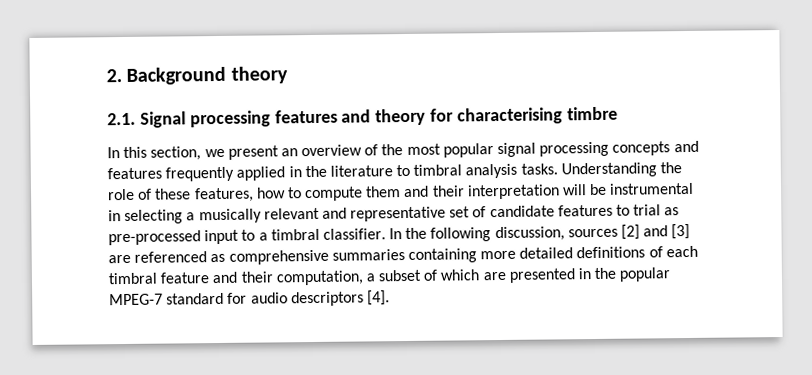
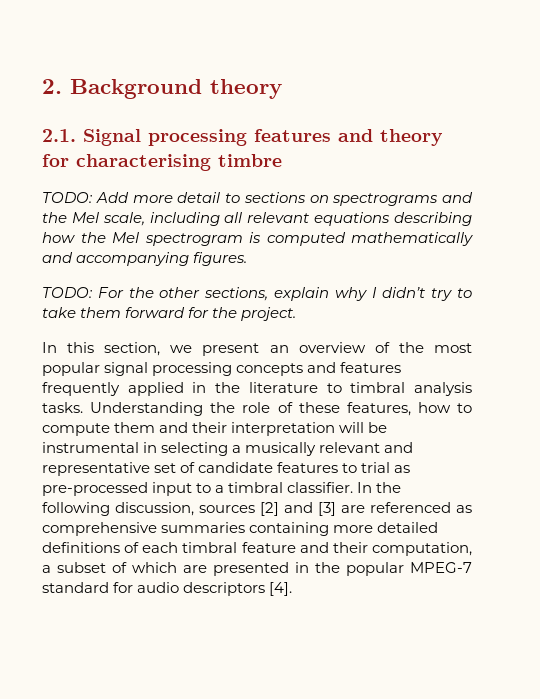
+ TODO: Add more detail to sections on spectrograms and the Mel scale, including all relevant equations describing how the Mel spectrogram is computed mathematically and accompanying figures.
+ TODO: For the other sections, explain why I didn’t try to take them forward for the project.

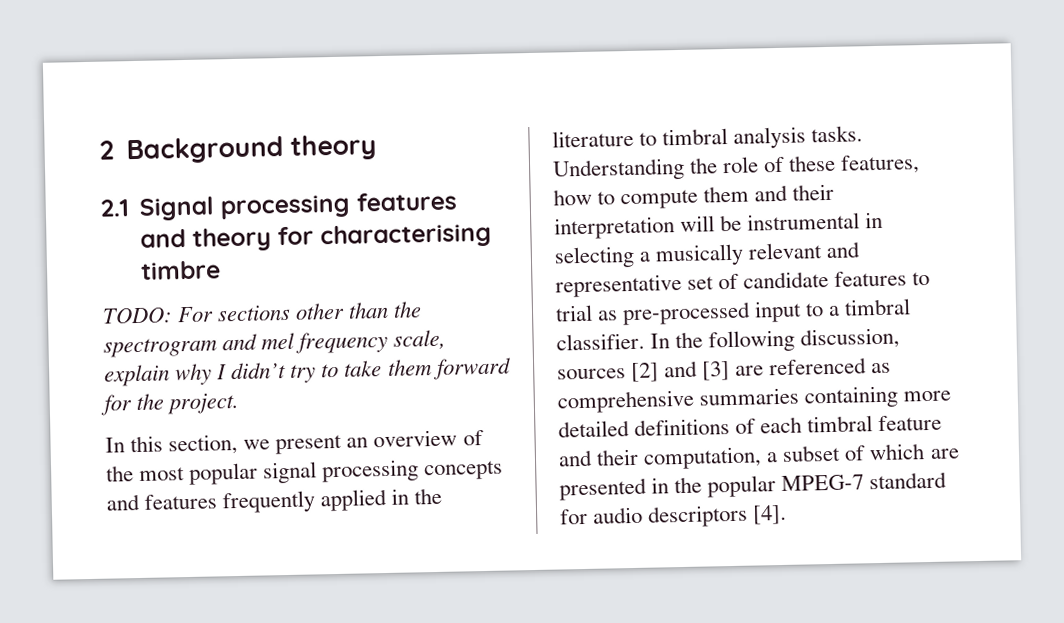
- 2. Background theory
+ 2 Background theory
- 2.1. Signal processing features and theory for characterising timbre
+ 2.1 Signal processing features and theory for characterising timbre
- TODO: Add more detail to sections on spectrograms and the Mel scale, including all relevant equations describing how the Mel spectrogram is computed mathematically and accompanying figures.
- TODO: For the other sections, explain why I didn’t try to take them forward for the project.
+ TODO: For sections other than the spectrogram and mel frequency scale, explain why I didn’t try to take them forward for the project.

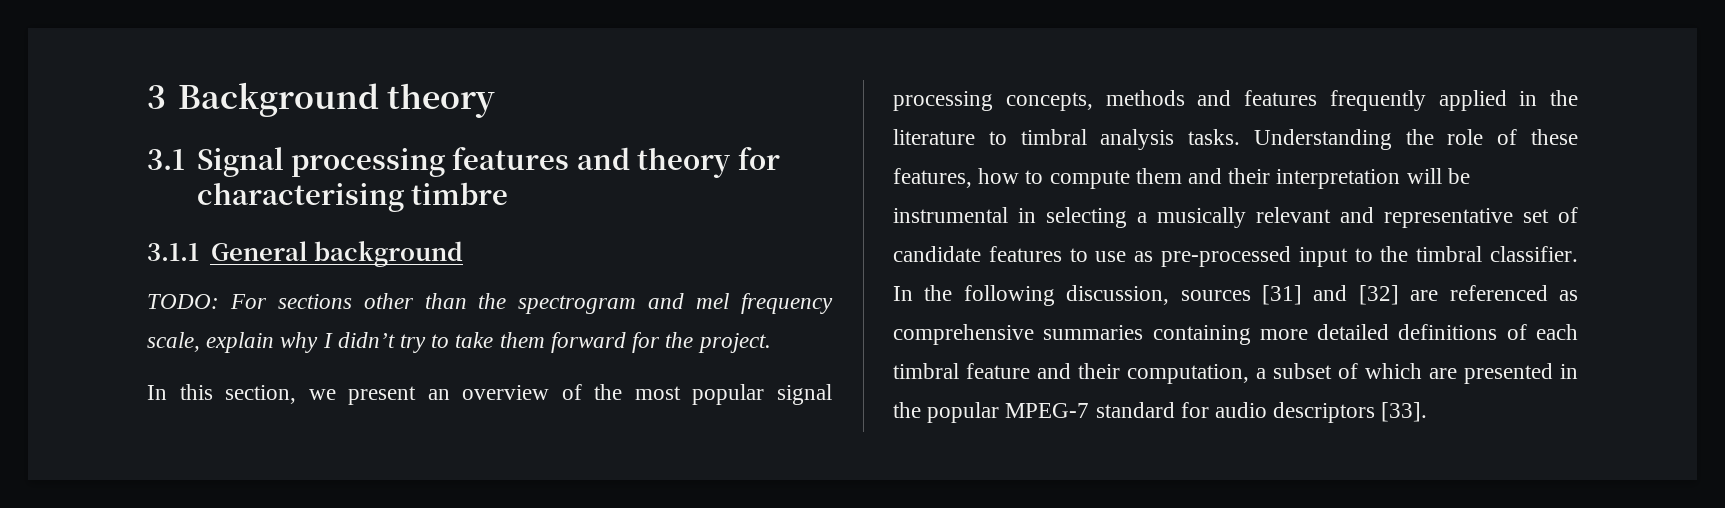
- 2 Background theory
+ 3 Background theory
- 2.1 Signal processing features and theory for characterising timbre
+ 3.1 Signal processing features and theory for characterising timbre
+ 3.1.1 General background
- In this section, we present an overview of the most popular signal processing concepts and features frequently applied in the literature to timbral analysis tasks.
+ In this section, we present an overview of the most popular signal processing concepts, methods and features frequently applied in the literature to timbral analysis tasks.
- Understanding the role of these features, how to compute them and their interpretation will be instrumental in selecting a musically relevant and representative set of candidate features to trial as pre-processed input to a timbral classifier.
+ Understanding the role of these features, how to compute them and their interpretation will be instrumental in selecting a musically relevant and representative set of candidate features to use as pre-processed input to the timbral classifier.
- In the following discussion, sources [2] and [3] are referenced as comprehensive summaries containing more detailed definitions of each timbral feature and their computation, a subset of which are presented in the popular MPEG-7 standard for audio descriptors [4].
+ In the following discussion, sources [31] and [32] are referenced as comprehensive summaries containing more detailed definitions of each timbral feature and their computation, a subset of which are presented in the popular MPEG-7 standard for audio descriptors [33].

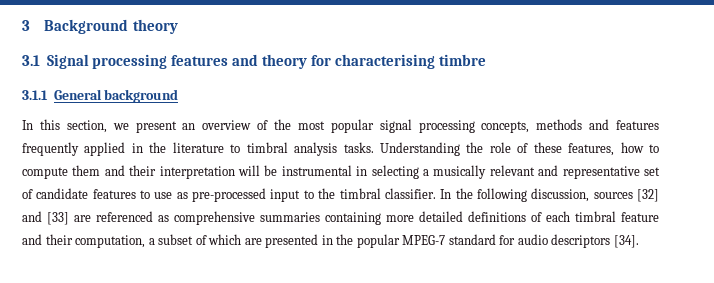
- TODO: For sections other than the spectrogram and mel frequency scale, explain why I didn’t try to take them forward for the project.
- In the following discussion, sources [31] and [32] are referenced as comprehensive summaries containing more detailed definitions of each timbral feature and their computation, a subset of which are presented in the popular MPEG-7 standard for audio descriptors [33].
+ In the following discussion, sources [32] and [33] are referenced as comprehensive summaries containing more detailed definitions of each timbral feature and their computation, a subset of which are presented in the popular MPEG-7 standard for audio descriptors [34].

